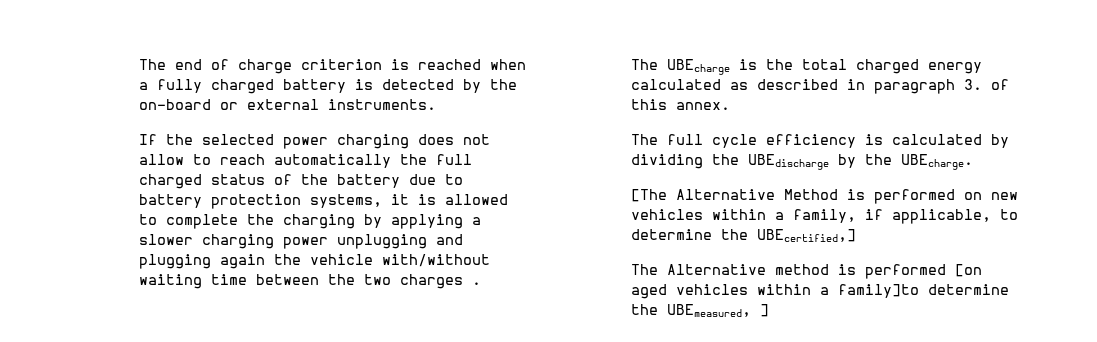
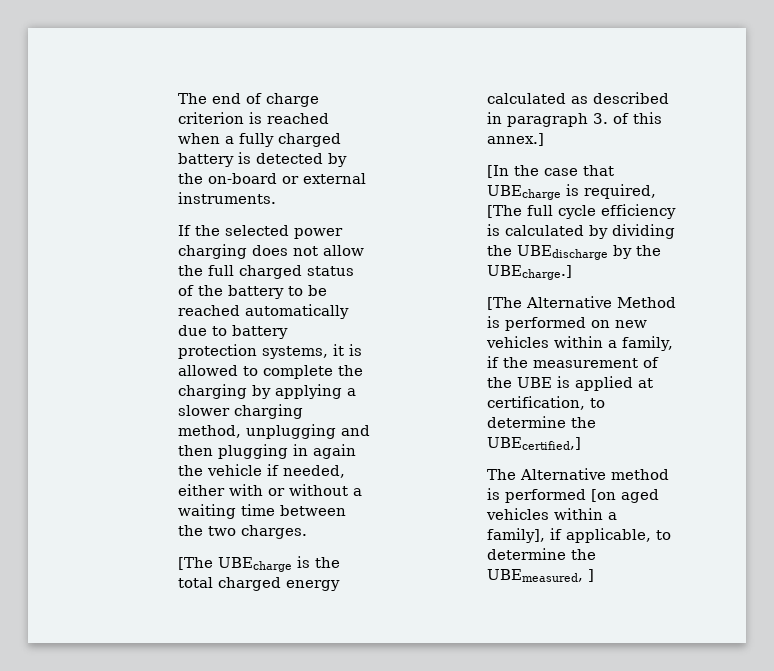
- If the selected power charging does not allow to reach automatically the full charged status of the battery due to battery protection systems, it is allowed to complete the charging by applying a slower charging power unplugging and plugging again the vehicle with/without waiting time between the two charges .
- The UBEcharge is the total charged energy calculated as described in paragraph 3. of this annex.
- The full cycle efficiency is calculated by dividing the UBEdischarge by the UBEcharge.
+ If the selected power charging does not allow the full charged status of the battery to be reached automatically due to battery protection systems, it is allowed to complete the charging by applying a slower charging method, unplugging and then plugging in again the vehicle if needed, either with or without a waiting time between the two charges.
+ [The UBEcharge is the total charged energy calculated as described in paragraph 3. of this annex.]
+ [In the case that UBEcharge is required, [The full cycle efficiency is calculated by dividing the UBEdischarge by the UBEcharge.]
- [The Alternative Method is performed on new vehicles within a family, if applicable, to determine the UBEcertified,]
+ [The Alternative Method is performed on new vehicles within a family, if the measurement of the UBE is applied at certification, to determine the UBEcertified,]
- The Alternative method is performed [on aged vehicles within a family]to determine the UBEmeasured, ]
+ The Alternative method is performed [on aged vehicles within a family], if applicable, to determine the UBEmeasured, ]

